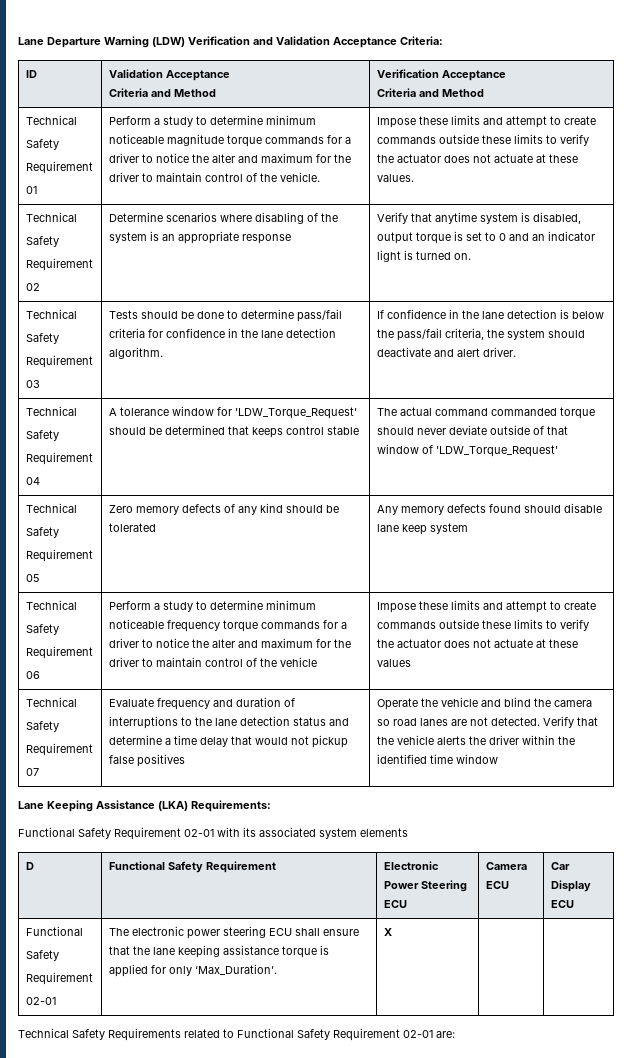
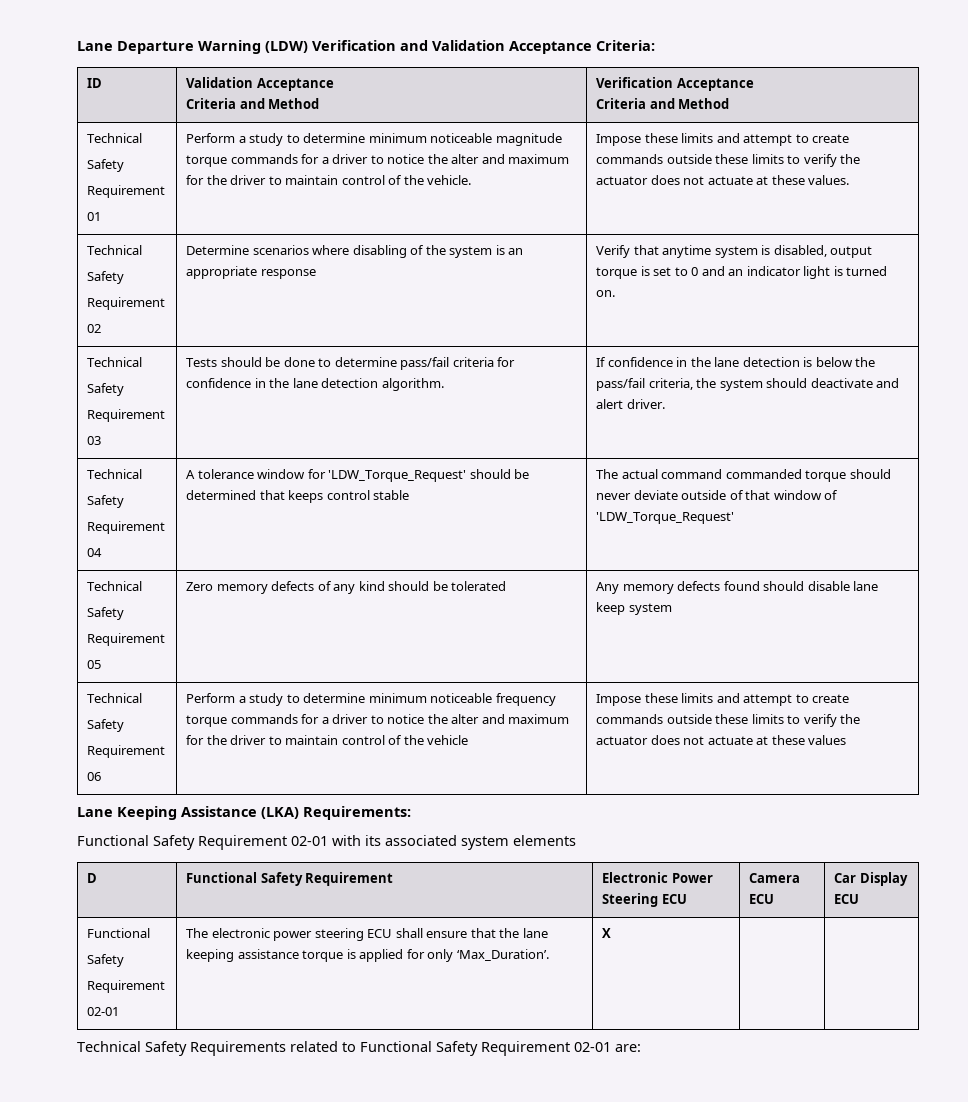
  Impose these limits and attempt to create commands outside these limits to verify the actuator does not actuate at these values
- Technical
- Safety
- Requirement
- 07 | Evaluate frequency and duration of interruptions to the lane detection status and determine a time delay that would not pickup false positives | Operate the vehicle and blind the camera so road lanes are not detected. Verify that the vehicle alerts the driver within the identified time window

